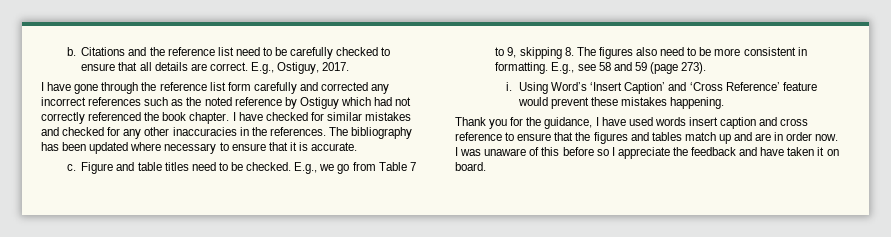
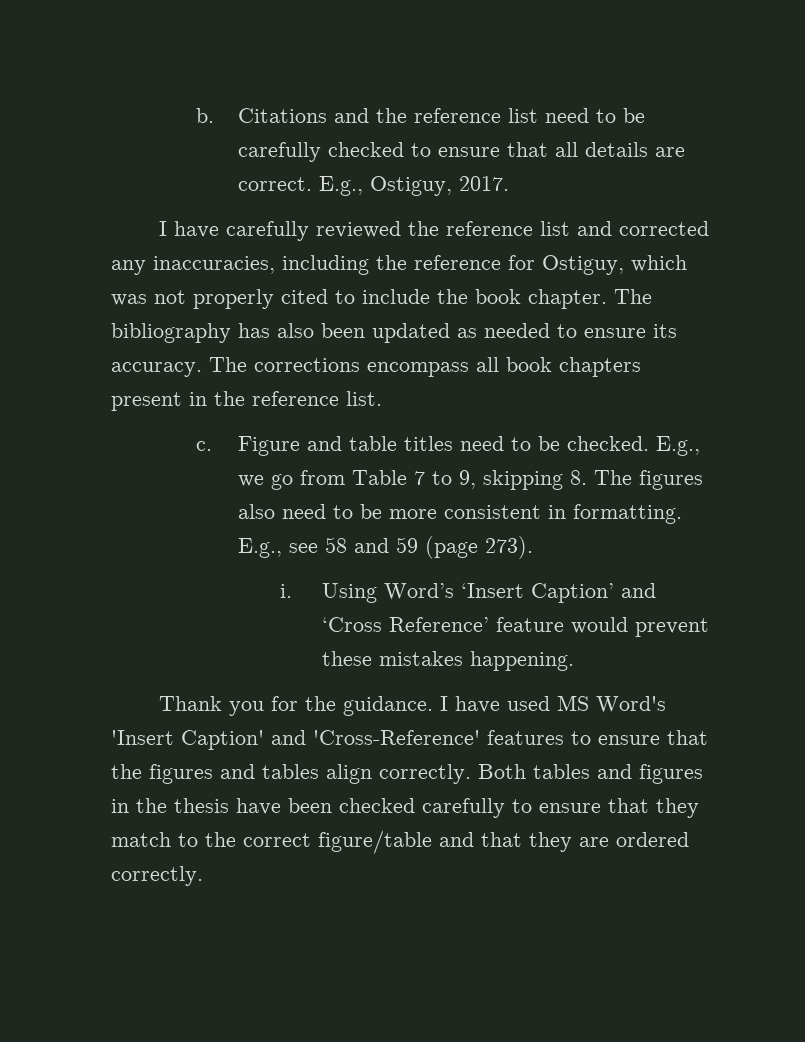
- I have gone through the reference list form carefully and corrected any incorrect references such as the noted reference by Ostiguy which had not correctly referenced the book chapter. I have checked for similar mistakes and checked for any other inaccuracies in the references.
+ I have carefully reviewed the reference list and corrected any inaccuracies, including the reference for Ostiguy, which was not properly cited to include the book chapter.
- The bibliography has been updated where necessary to ensure that it is accurate.
+ The bibliography has also been updated as needed to ensure its accuracy. The corrections encompass all book chapters present in the reference list.
- Thank you for the guidance, I have used words insert caption and cross reference to ensure that the figures and tables match up and are in order now. I was unaware of this before so I appreciate the feedback and have taken it on board.
+ Thank you for the guidance. I have used MS Word's 'Insert Caption' and 'Cross-Reference' features to ensure that the figures and tables align correctly. Both tables and figures in the thesis have been checked carefully to ensure that they match to the correct figure/table and that they are ordered correctly.

